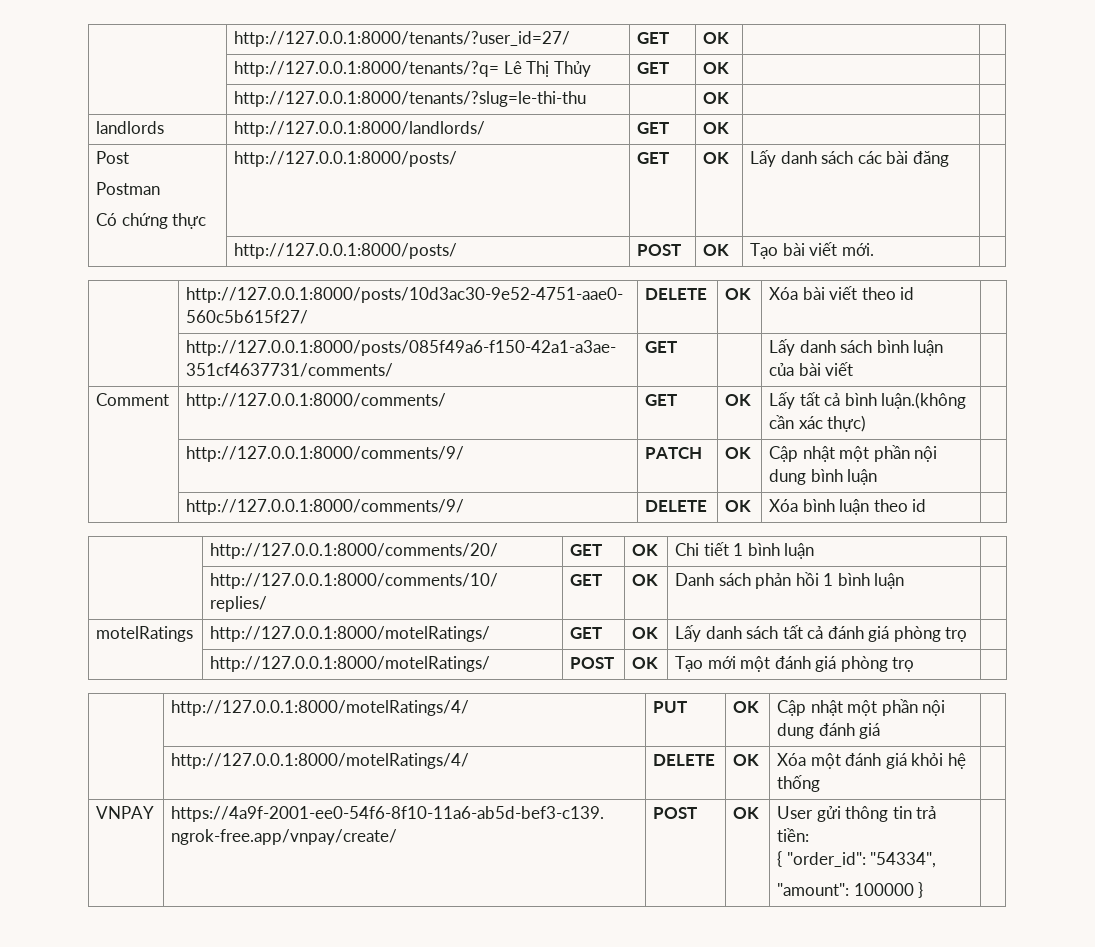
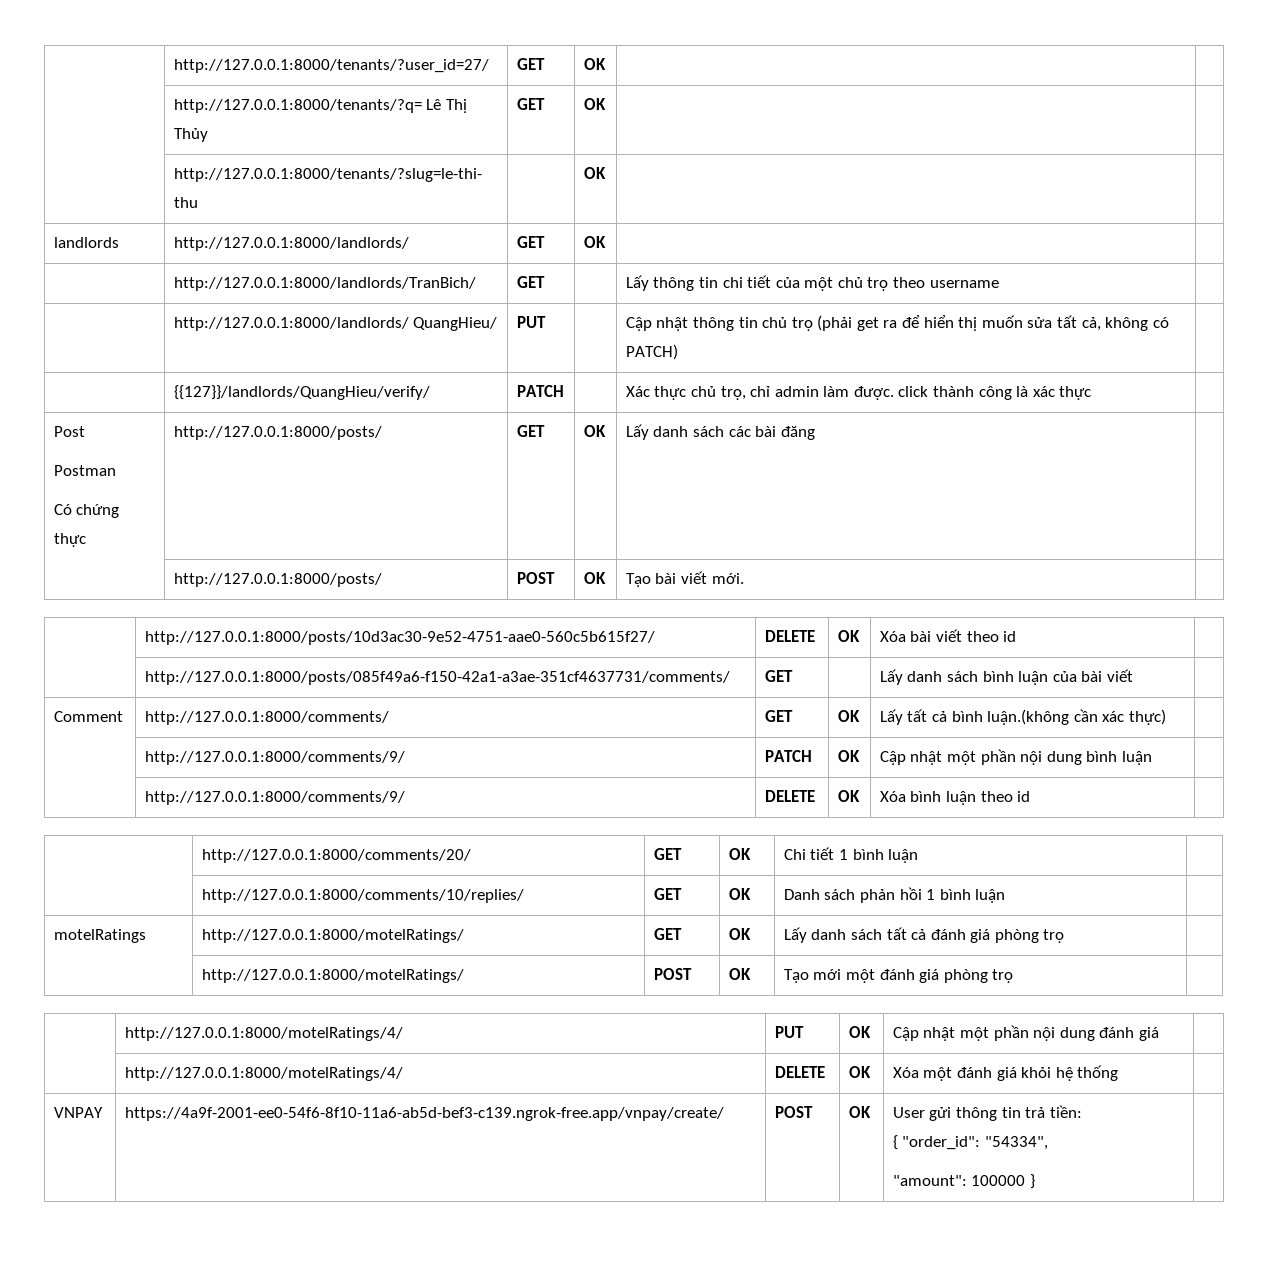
+ | http://127.0.0.1:8000/landlords/TranBich/ | GET | | Lấy thông tin chi tiết của một chủ trọ theo username |
+ | http://127.0.0.1:8000/landlords/ QuangHieu/ | PUT | | Cập nhật thông tin chủ trọ (phải get ra để hiển thị muốn sửa tất cả, không có PATCH) |
+ | {{127}}/landlords/QuangHieu/verify/ | PATCH | | Xác thực chủ trọ, chỉ admin làm được. click thành công là xác thực |

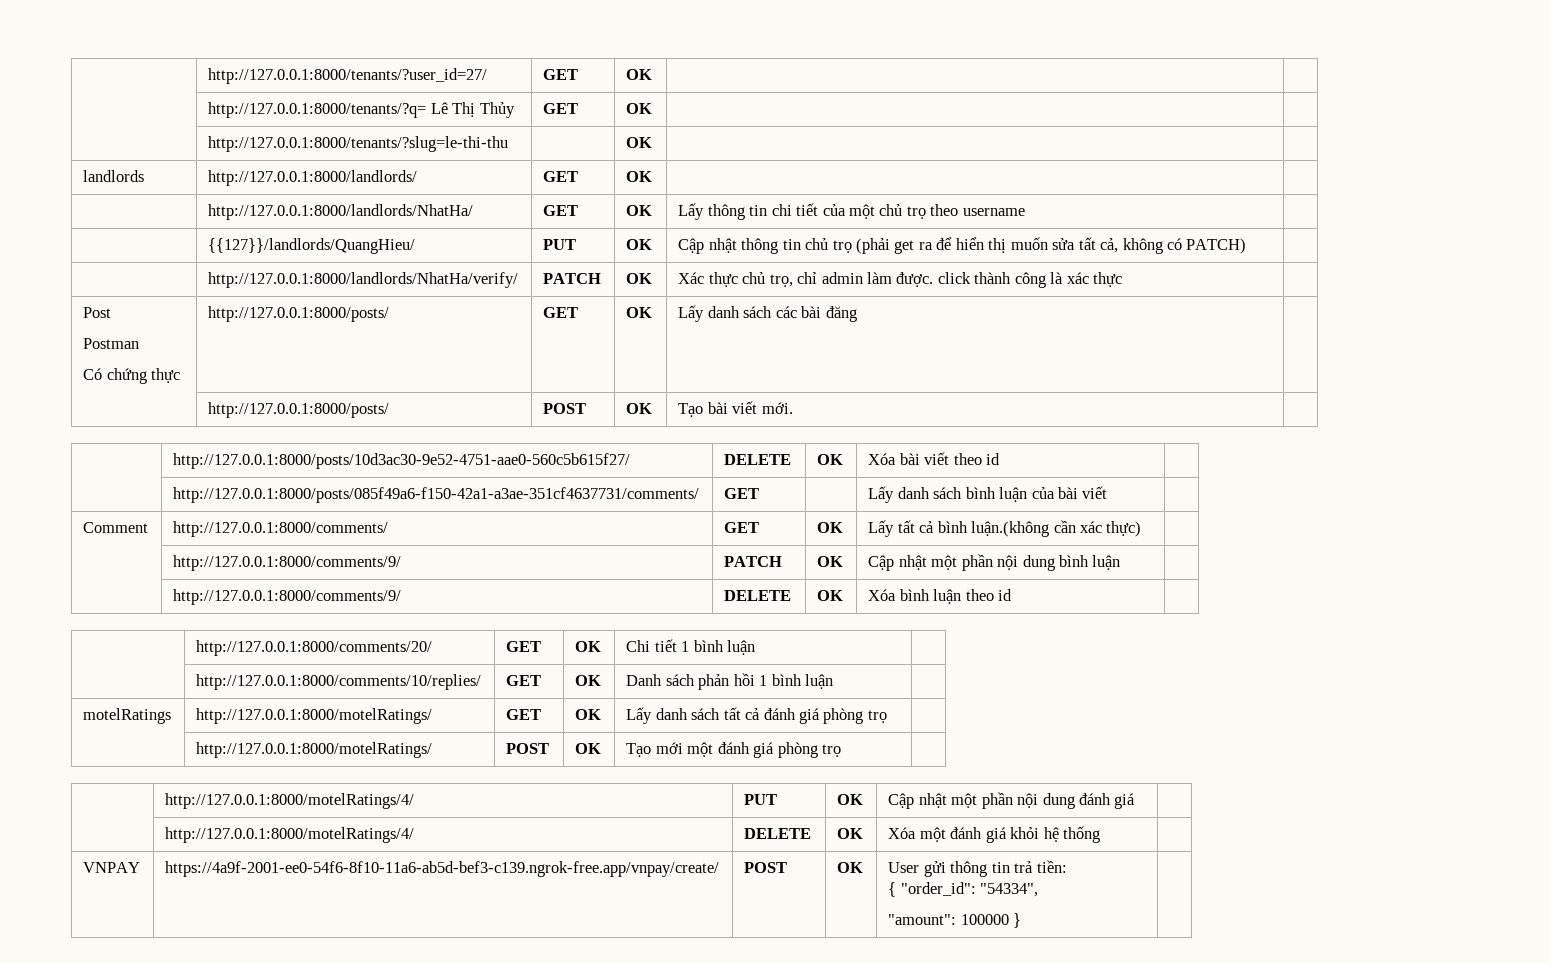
- | http://127.0.0.1:8000/landlords/TranBich/ | GET | | Lấy thông tin chi tiết của một chủ trọ theo username |
+ | http://127.0.0.1:8000/landlords/NhatHa/ | GET | OK | Lấy thông tin chi tiết của một chủ trọ theo username |
- | http://127.0.0.1:8000/landlords/ QuangHieu/ | PUT | | Cập nhật thông tin chủ trọ (phải get ra để hiển thị muốn sửa tất cả, không có PATCH) |
+ | {{127}}/landlords/QuangHieu/ | PUT | OK | Cập nhật thông tin chủ trọ (phải get ra để hiển thị muốn sửa tất cả, không có PATCH) |
- | {{127}}/landlords/QuangHieu/verify/ | PATCH | | Xác thực chủ trọ, chỉ admin làm được. click thành công là xác thực |
+ | http://127.0.0.1:8000/landlords/NhatHa/verify/ | PATCH | OK | Xác thực chủ trọ, chỉ admin làm được. click thành công là xác thực |

